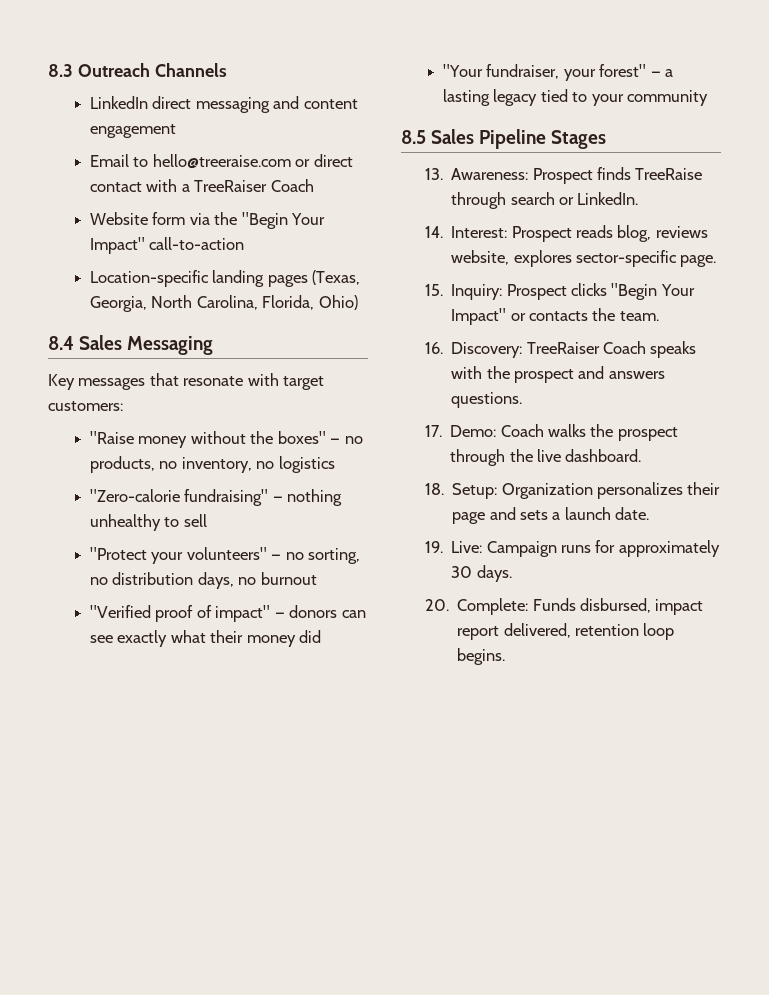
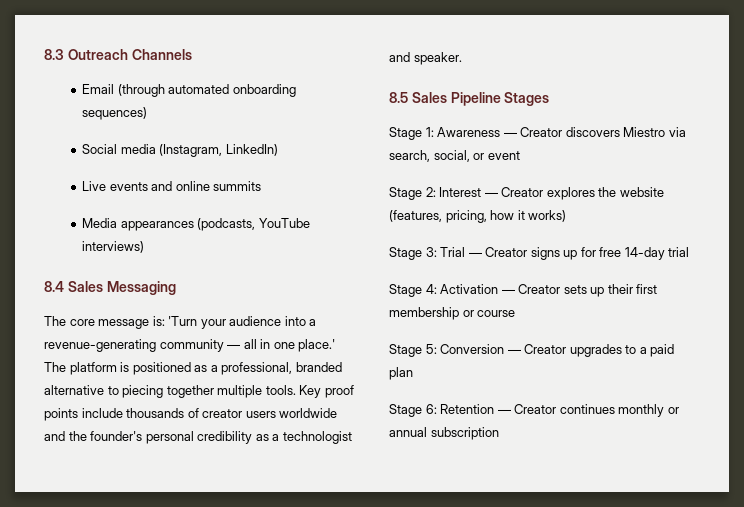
- LinkedIn direct messaging and content engagement
- Email to hello@treeraise.com or direct contact with a TreeRaiser Coach
- Website form via the "Begin Your Impact" call-to-action
- Location-specific landing pages (Texas, Georgia, North Carolina, Florida, Ohio)
+ Email (through automated onboarding sequences)
+ Social media (Instagram, LinkedIn)
+ Live events and online summits
+ Media appearances (podcasts, YouTube interviews)
  8.4 Sales Messaging
- Key messages that resonate with target customers:
- "Raise money without the boxes" — no products, no inventory, no logistics
- "Zero-calorie fundraising" — nothing unhealthy to sell
- "Protect your volunteers" — no sorting, no distribution days, no burnout
- "Verified proof of impact" — donors can see exactly what their money did
- "Your fundraiser, your forest" — a lasting legacy tied to your community
+ The core message is: 'Turn your audience into a revenue-generating community — all in one place.' The platform is positioned as a professional, branded alternative to piecing together multiple tools. Key proof points include thousands of creator users worldwide and the founder's personal credibility as a technologist and speaker.
  8.5 Sales Pipeline Stages
- 13. Awareness: Prospect finds TreeRaise through search or LinkedIn.
- 14. Interest: Prospect reads blog, reviews website, explores sector-specific page.
- 15. Inquiry: Prospect clicks "Begin Your Impact" or contacts the team.
- 16. Discovery: TreeRaiser Coach speaks with the prospect and answers questions.
- 17. Demo: Coach walks the prospect through the live dashboard.
- 18. Setup: Organization personalizes their page and sets a launch date.
- 19. Live: Campaign runs for approximately 30 days.
- 20. Complete: Funds disbursed, impact report delivered, retention loop begins.
+ Stage 1: Awareness — Creator discovers Miestro via search, social, or event
+ Stage 2: Interest — Creator explores the website (features, pricing, how it works)
+ Stage 3: Trial — Creator signs up for free 14-day trial
+ Stage 4: Activation — Creator sets up their first membership or course
+ Stage 5: Conversion — Creator upgrades to a paid plan
+ Stage 6: Retention — Creator continues monthly or annual subscription

